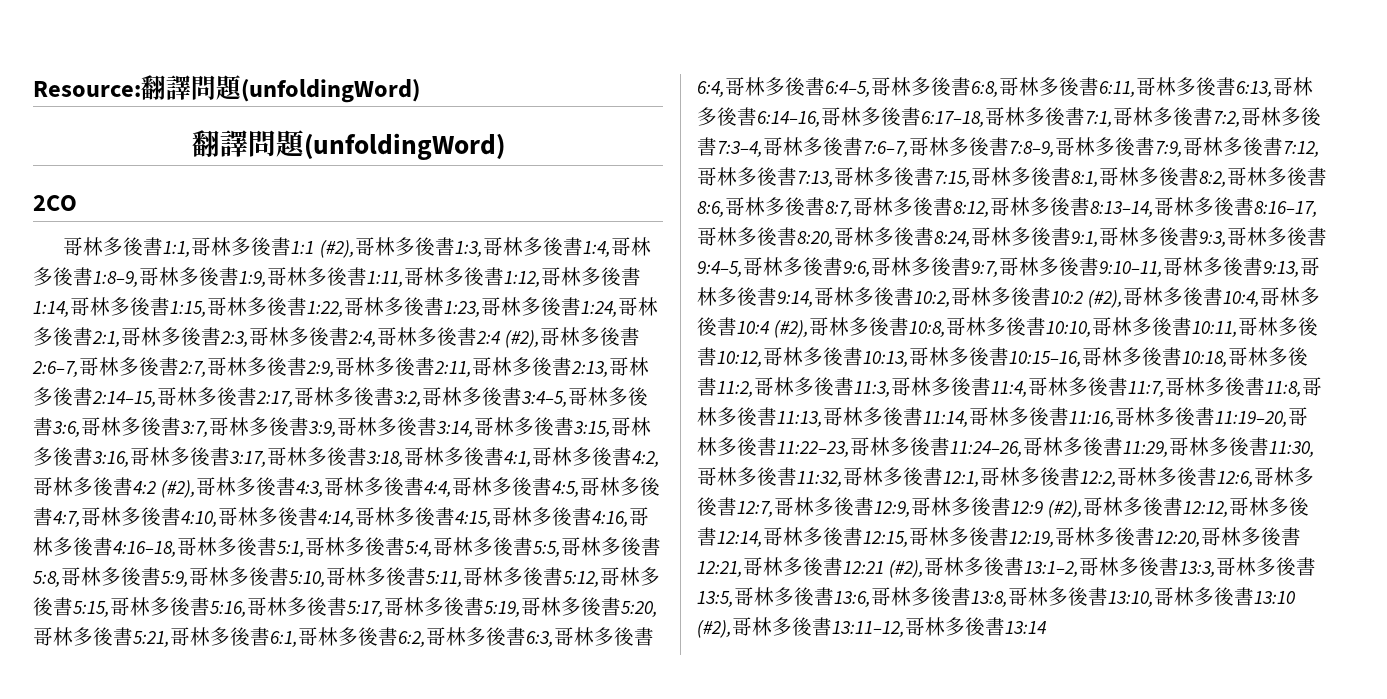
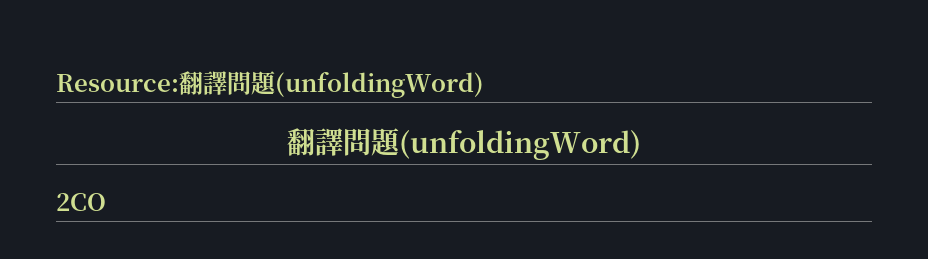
- 哥林多後書1:1,哥林多後書1:1 (#2),哥林多後書1:3,哥林多後書1:4,哥林多後書1:8–9,哥林多後書1:9,哥林多後書1:11,哥林多後書1:12,哥林多後書1:14,哥林多後書1:15,哥林多後書1:22,哥林多後書1:23,哥林多後書1:24,哥林多後書2:1,哥林多後書2:3,哥林多後書2:4,哥林多後書2:4 (#2),哥林多後書2:6–7,哥林多後書2:7,哥林多後書2:9,哥林多後書2:11,哥林多後書2:13,哥林多後書2:14–15,哥林多後書2:17,哥林多後書3:2,哥林多後書3:4–5,哥林多後書3:6,哥林多後書3:7,哥林多後書3:9,哥林多後書3:14,哥林多後書3:15,哥林多後書3:16,哥林多後書3:17,哥林多後書3:18,哥林多後書4:1,哥林多後書4:2,哥林多後書4:2 (#2),哥林多後書4:3,哥林多後書4:4,哥林多後書4:5,哥林多後書4:7,哥林多後書4:10,哥林多後書4:14,哥林多後書4:15,哥林多後書4:16,哥林多後書4:16–18,哥林多後書5:1,哥林多後書5:4,哥林多後書5:5,哥林多後書5:8,哥林多後書5:9,哥林多後書5:10,哥林多後書5:11,哥林多後書5:12,哥林多後書5:15,哥林多後書5:16,哥林多後書5:17,哥林多後書5:19,哥林多後書5:20,哥林多後書5:21,哥林多後書6:1,哥林多後書6:2,哥林多後書6:3,哥林多後書6:4,哥林多後書6:4–5,哥林多後書6:8,哥林多後書6:11,哥林多後書6:13,哥林多後書6:14–16,哥林多後書6:17–18,哥林多後書7:1,哥林多後書7:2,哥林多後書7:3–4,哥林多後書7:6–7,哥林多後書7:8–9,哥林多後書7:9,哥林多後書7:12,哥林多後書7:13,哥林多後書7:15,哥林多後書8:1,哥林多後書8:2,哥林多後書8:6,哥林多後書8:7,哥林多後書8:12,哥林多後書8:13–14,哥林多後書8:16–17,哥林多後書8:20,哥林多後書8:24,哥林多後書9:1,哥林多後書9:3,哥林多後書9:4–5,哥林多後書9:6,哥林多後書9:7,哥林多後書9:10–11,哥林多後書9:13,哥林多後書9:14,哥林多後書10:2,哥林多後書10:2 (#2),哥林多後書10:4,哥林多後書10:4 (#2),哥林多後書10:8,哥林多後書10:10,哥林多後書10:11,哥林多後書10:12,哥林多後書10:13,哥林多後書10:15–16,哥林多後書10:18,哥林多後書11:2,哥林多後書11:3,哥林多後書11:4,哥林多後書11:7,哥林多後書11:8,哥林多後書11:13,哥林多後書11:14,哥林多後書11:16,哥林多後書11:19–20,哥林多後書11:22–23,哥林多後書11:24–26,哥林多後書11:29,哥林多後書11:30,哥林多後書11:32,哥林多後書12:1,哥林多後書12:2,哥林多後書12:6,哥林多後書12:7,哥林多後書12:9,哥林多後書12:9 (#2),哥林多後書12:12,哥林多後書12:14,哥林多後書12:15,哥林多後書12:19,哥林多後書12:20,哥林多後書12:21,哥林多後書12:21 (#2),哥林多後書13:1–2,哥林多後書13:3,哥林多後書13:5,哥林多後書13:6,哥林多後書13:8,哥林多後書13:10,哥林多後書13:10 (#2),哥林多後書13:11–12,哥林多後書13:14

